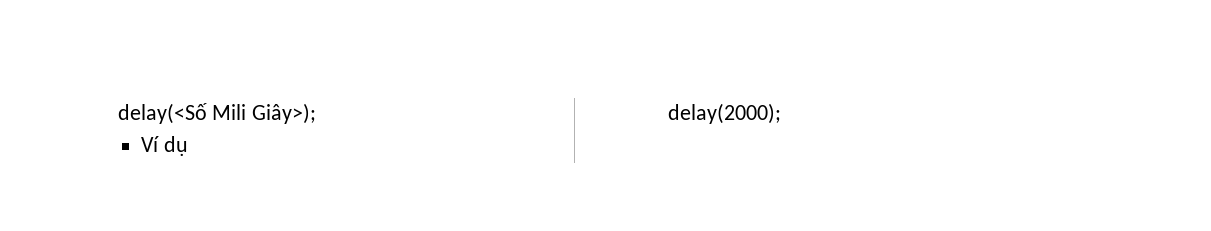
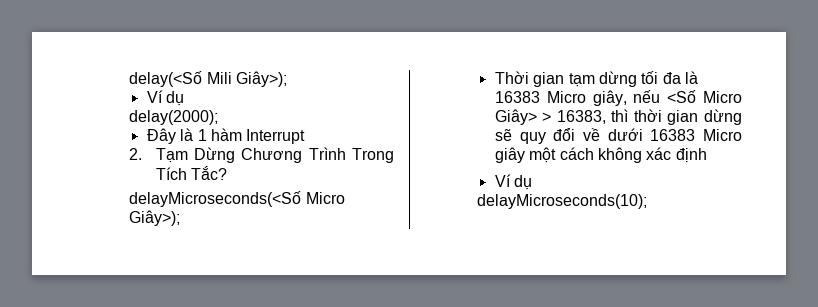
+ Đây là 1 hàm Interrupt
+ 2. Tạm Dừng Chương Trình Trong Tích Tắc?
+ delayMicroseconds(<Số Micro Giây>);
+ Thời gian tạm dừng tối đa là 16383 Micro giây, nếu <Số Micro Giây> > 16383, thì thời gian dừng sẽ quy đổi về dưới 16383 Micro giây một cách không xác định
+ Ví dụ
+ delayMicroseconds(10);

